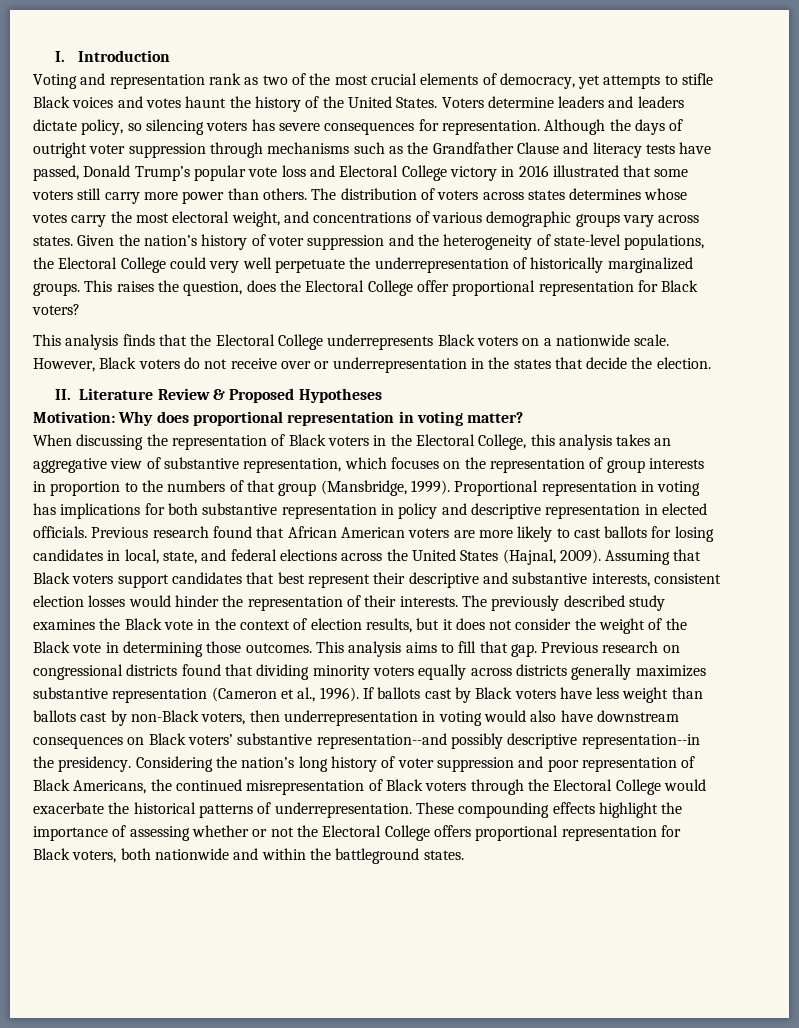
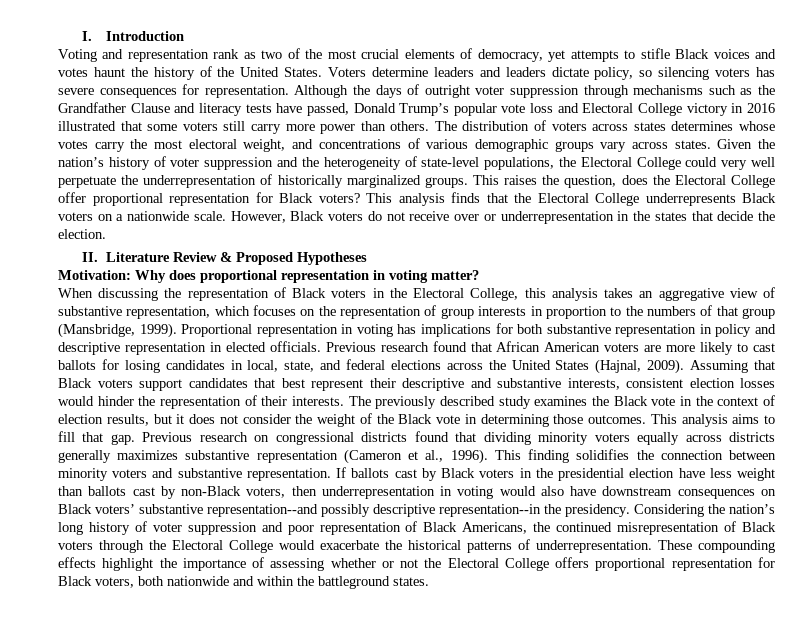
- This raises the question, does the Electoral College offer proportional representation for Black voters?
- This analysis finds that the Electoral College underrepresents Black voters on a nationwide scale.
+ This raises the question, does the Electoral College offer proportional representation for Black voters? This analysis finds that the Electoral College underrepresents Black voters on a nationwide scale.
+ This finding solidifies the connection between minority voters and substantive representation.
- If ballots cast by Black voters have less weight than ballots cast by non-Black voters, then underrepresentation in voting would also have downstream consequences on Black voters’ substantive representation--and possibly descriptive representation--in the presidency.
+ If ballots cast by Black voters in the presidential election have less weight than ballots cast by non-Black voters, then underrepresentation in voting would also have downstream consequences on Black voters’ substantive representation--and possibly descriptive representation--in the presidency.

